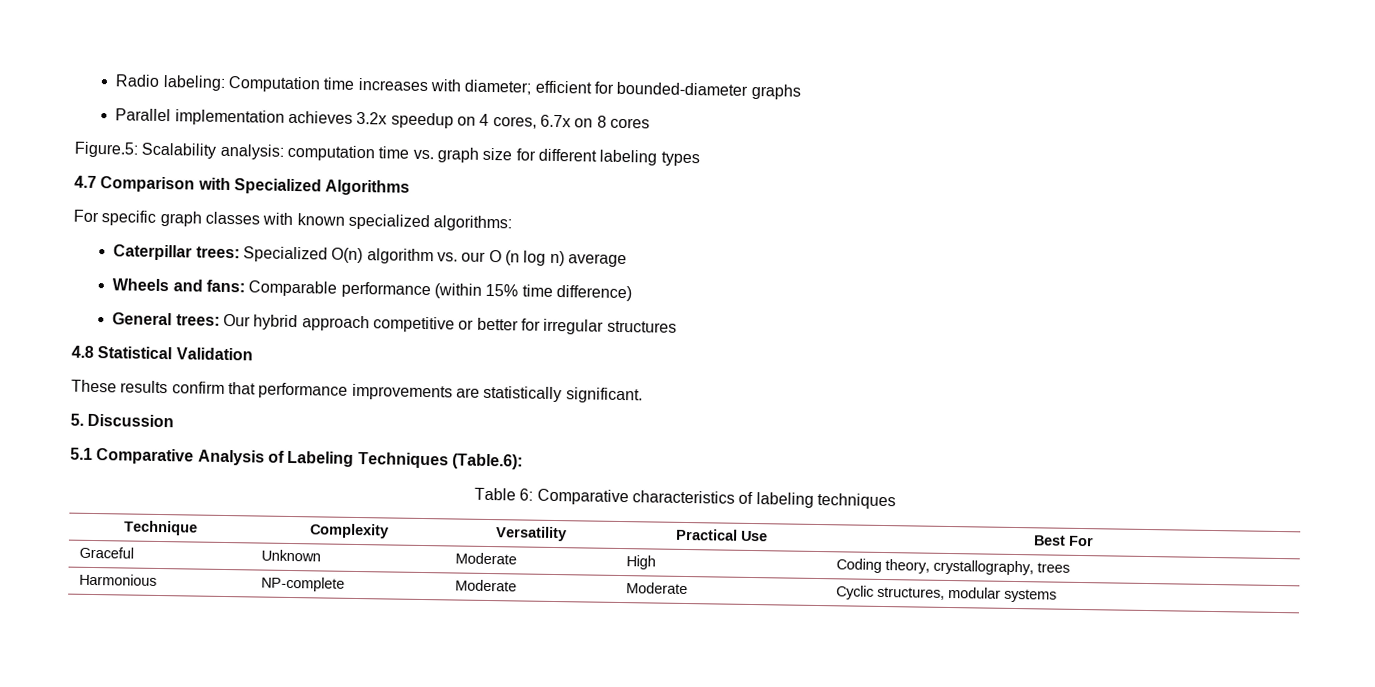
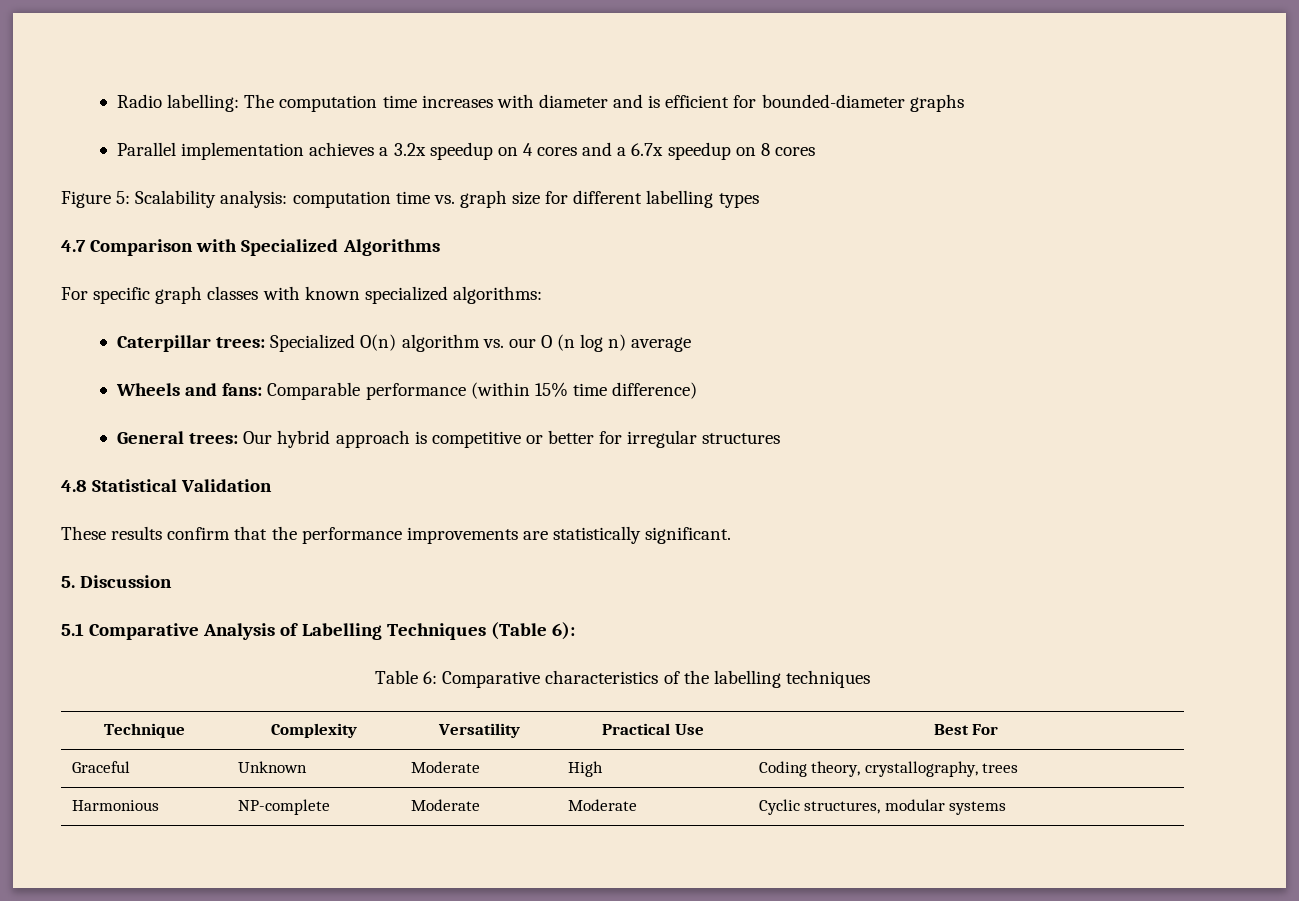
- Radio labeling: Computation time increases with diameter; efficient for bounded-diameter graphs
+ Radio labelling: The computation time increases with diameter and is efficient for bounded-diameter graphs
- Parallel implementation achieves 3.2x speedup on 4 cores, 6.7x on 8 cores
+ Parallel implementation achieves a 3.2x speedup on 4 cores and a 6.7x speedup on 8 cores
- Figure.5: Scalability analysis: computation time vs. graph size for different labeling types
+ Figure 5: Scalability analysis: computation time vs. graph size for different labelling types
- General trees: Our hybrid approach competitive or better for irregular structures
+ General trees: Our hybrid approach is competitive or better for irregular structures
- These results confirm that performance improvements are statistically significant.
+ These results confirm that the performance improvements are statistically significant.
- 5.1 Comparative Analysis of Labeling Techniques (Table.6):
+ 5.1 Comparative Analysis of Labelling Techniques (Table 6):
- Table 6: Comparative characteristics of labeling techniques
+ Table 6: Comparative characteristics of the labelling techniques

